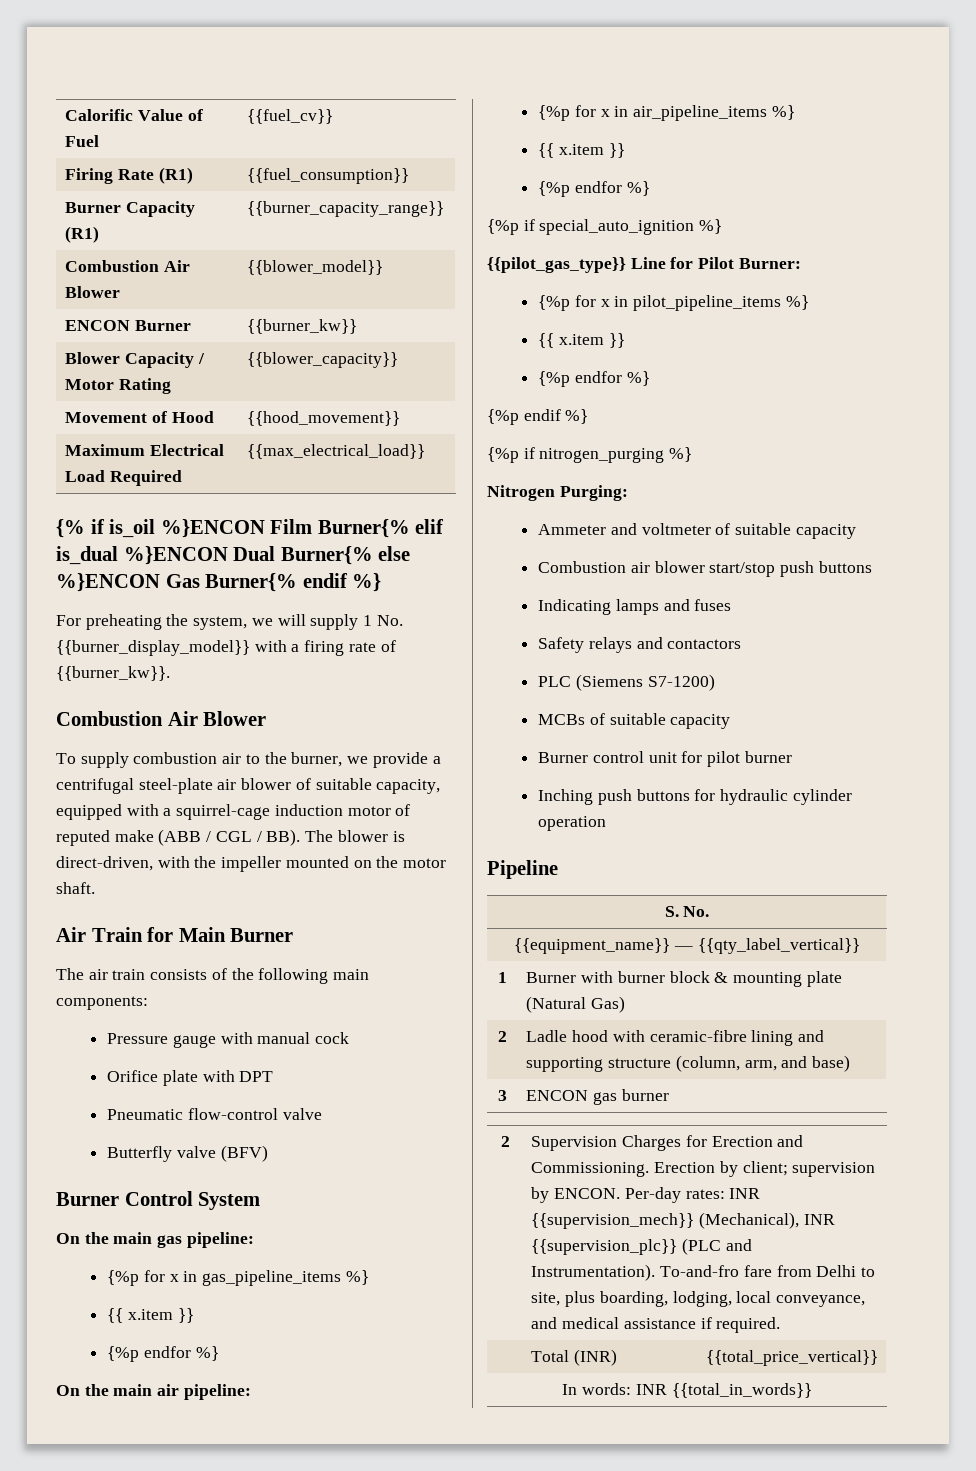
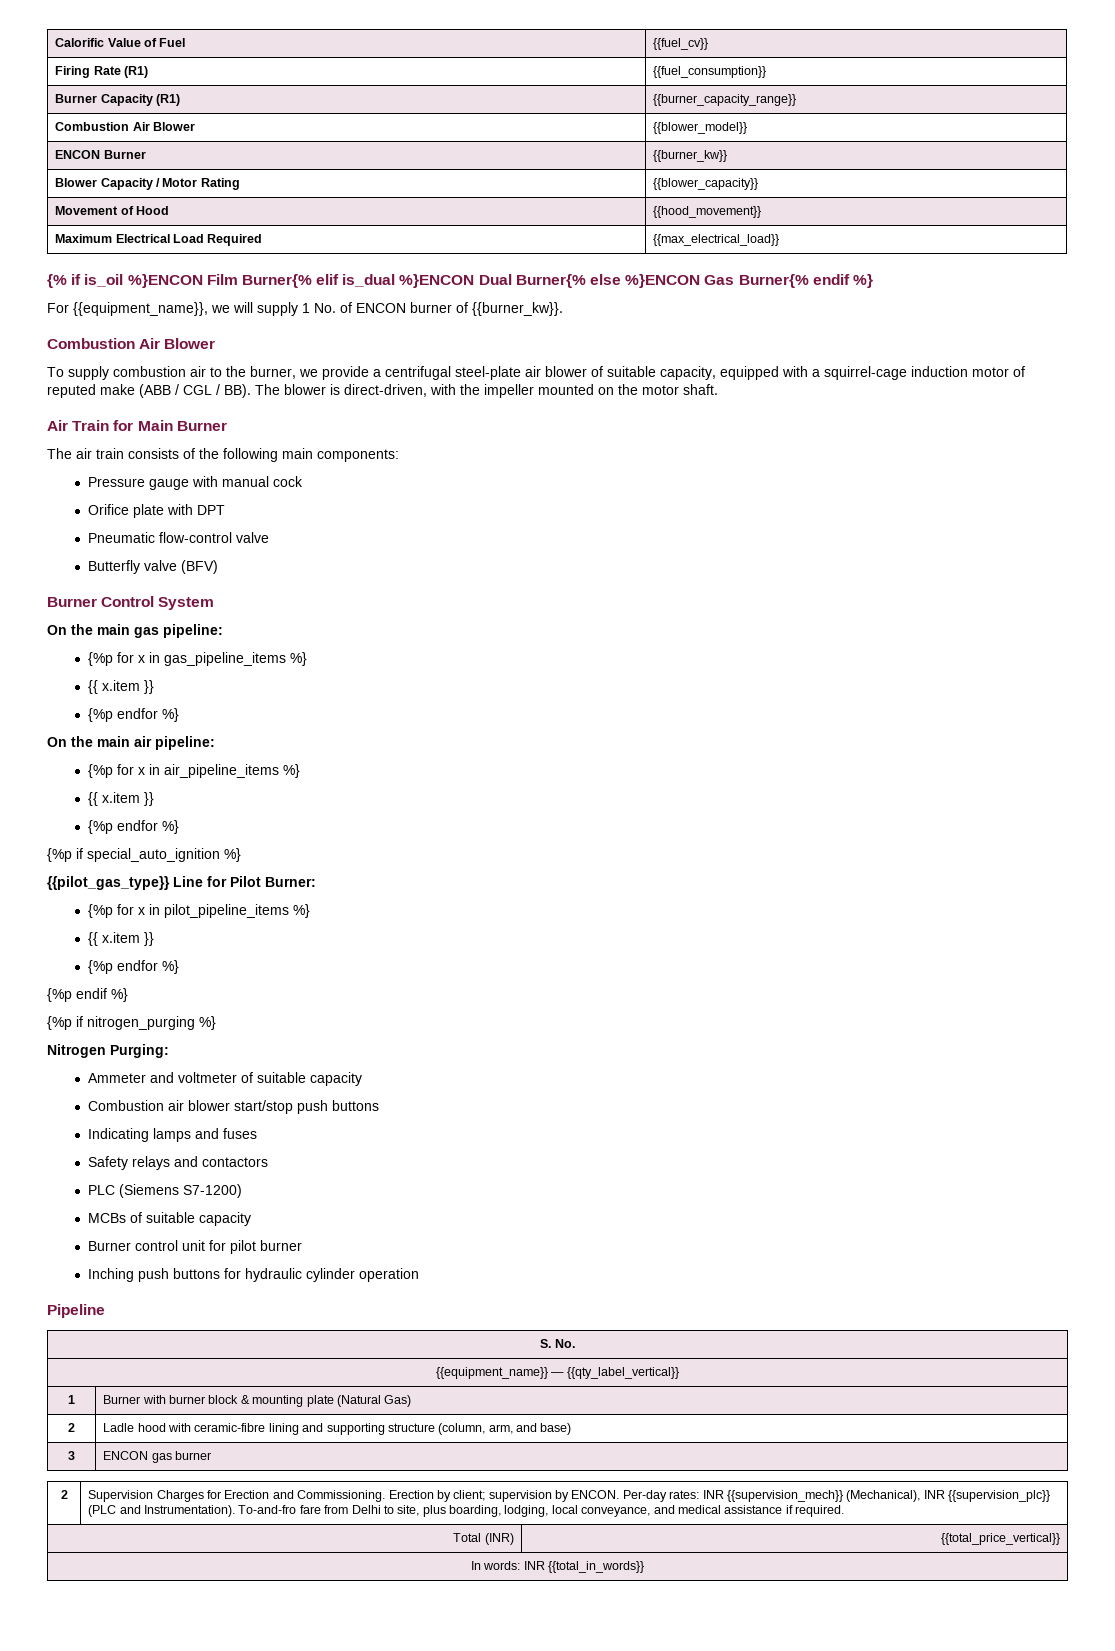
- For preheating the system, we will supply 1 No. {{burner_display_model}} with a firing rate of {{burner_kw}}.
+ For {{equipment_name}}, we will supply 1 No. of ENCON burner of {{burner_kw}}.

